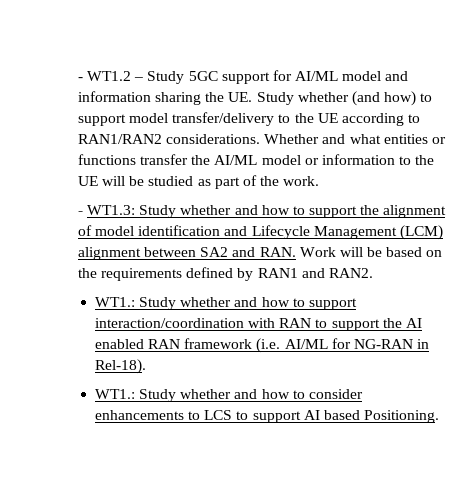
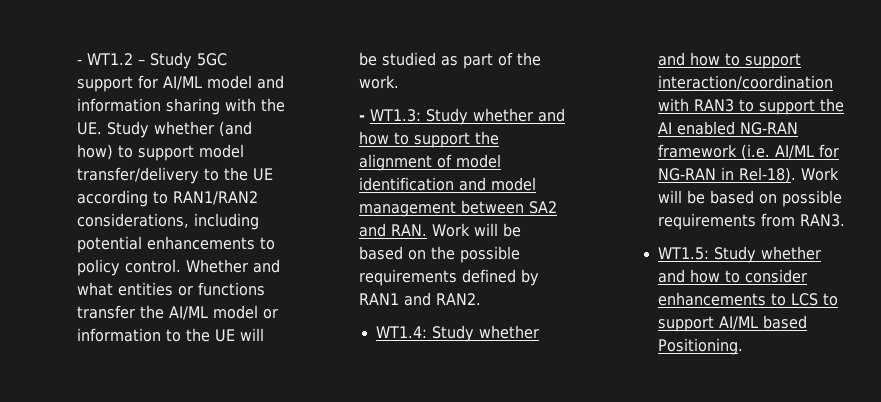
- - WT1.2 – Study 5GC support for AI/ML model and information sharing the UE. Study whether (and how) to support model transfer/delivery to the UE according to RAN1/RAN2 considerations.
+ - WT1.2 – Study 5GC support for AI/ML model and information sharing with the UE. Study whether (and how) to support model transfer/delivery to the UE according to RAN1/RAN2 considerations, including potential enhancements to policy control.
- - WT1.3: Study whether and how to support the alignment of model identification and Lifecycle Management (LCM) alignment between SA2 and RAN. Work will be based on the requirements defined by RAN1 and RAN2.
+ - WT1.3: Study whether and how to support the alignment of model identification and model management between SA2 and RAN. Work will be based on the possible requirements defined by RAN1 and RAN2.
- WT1.: Study whether and how to support interaction/coordination with RAN to support the AI enabled RAN framework (i.e. AI/ML for NG-RAN in Rel-18).
- WT1.: Study whether and how to consider enhancements to LCS to support AI based Positioning.
+ WT1.4: Study whether and how to support interaction/coordination with RAN3 to support the AI enabled NG-RAN framework (i.e. AI/ML for NG-RAN in Rel-18). Work will be based on possible requirements from RAN3.
+ WT1.5: Study whether and how to consider enhancements to LCS to support AI/ML based Positioning.

